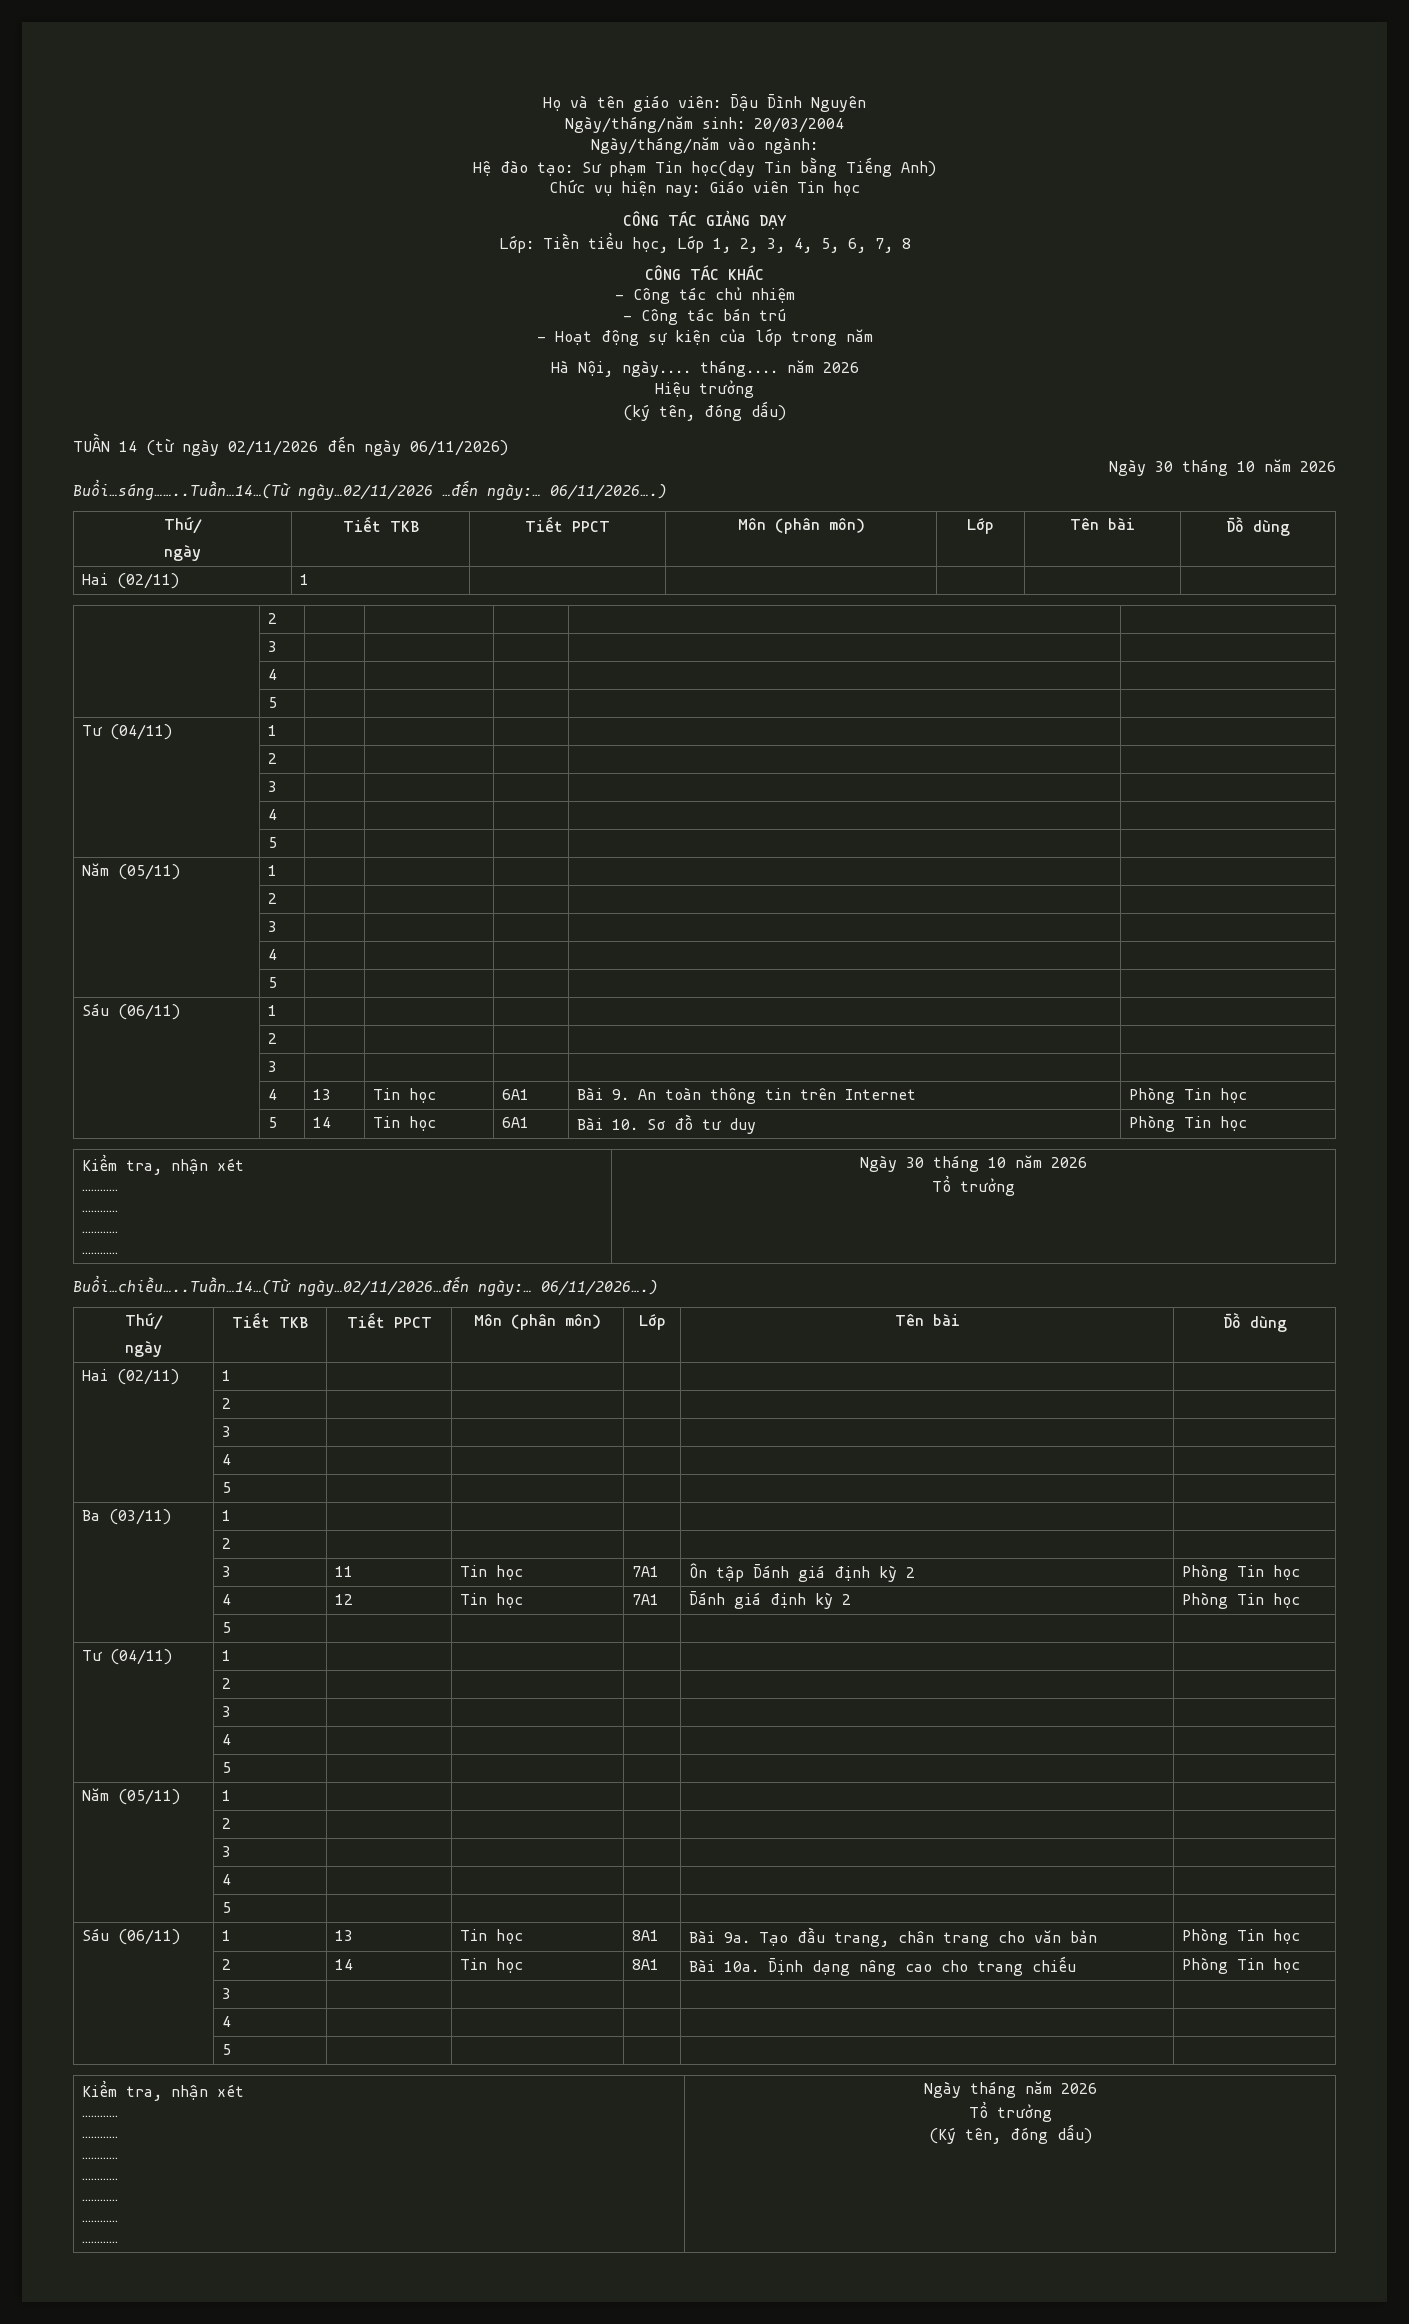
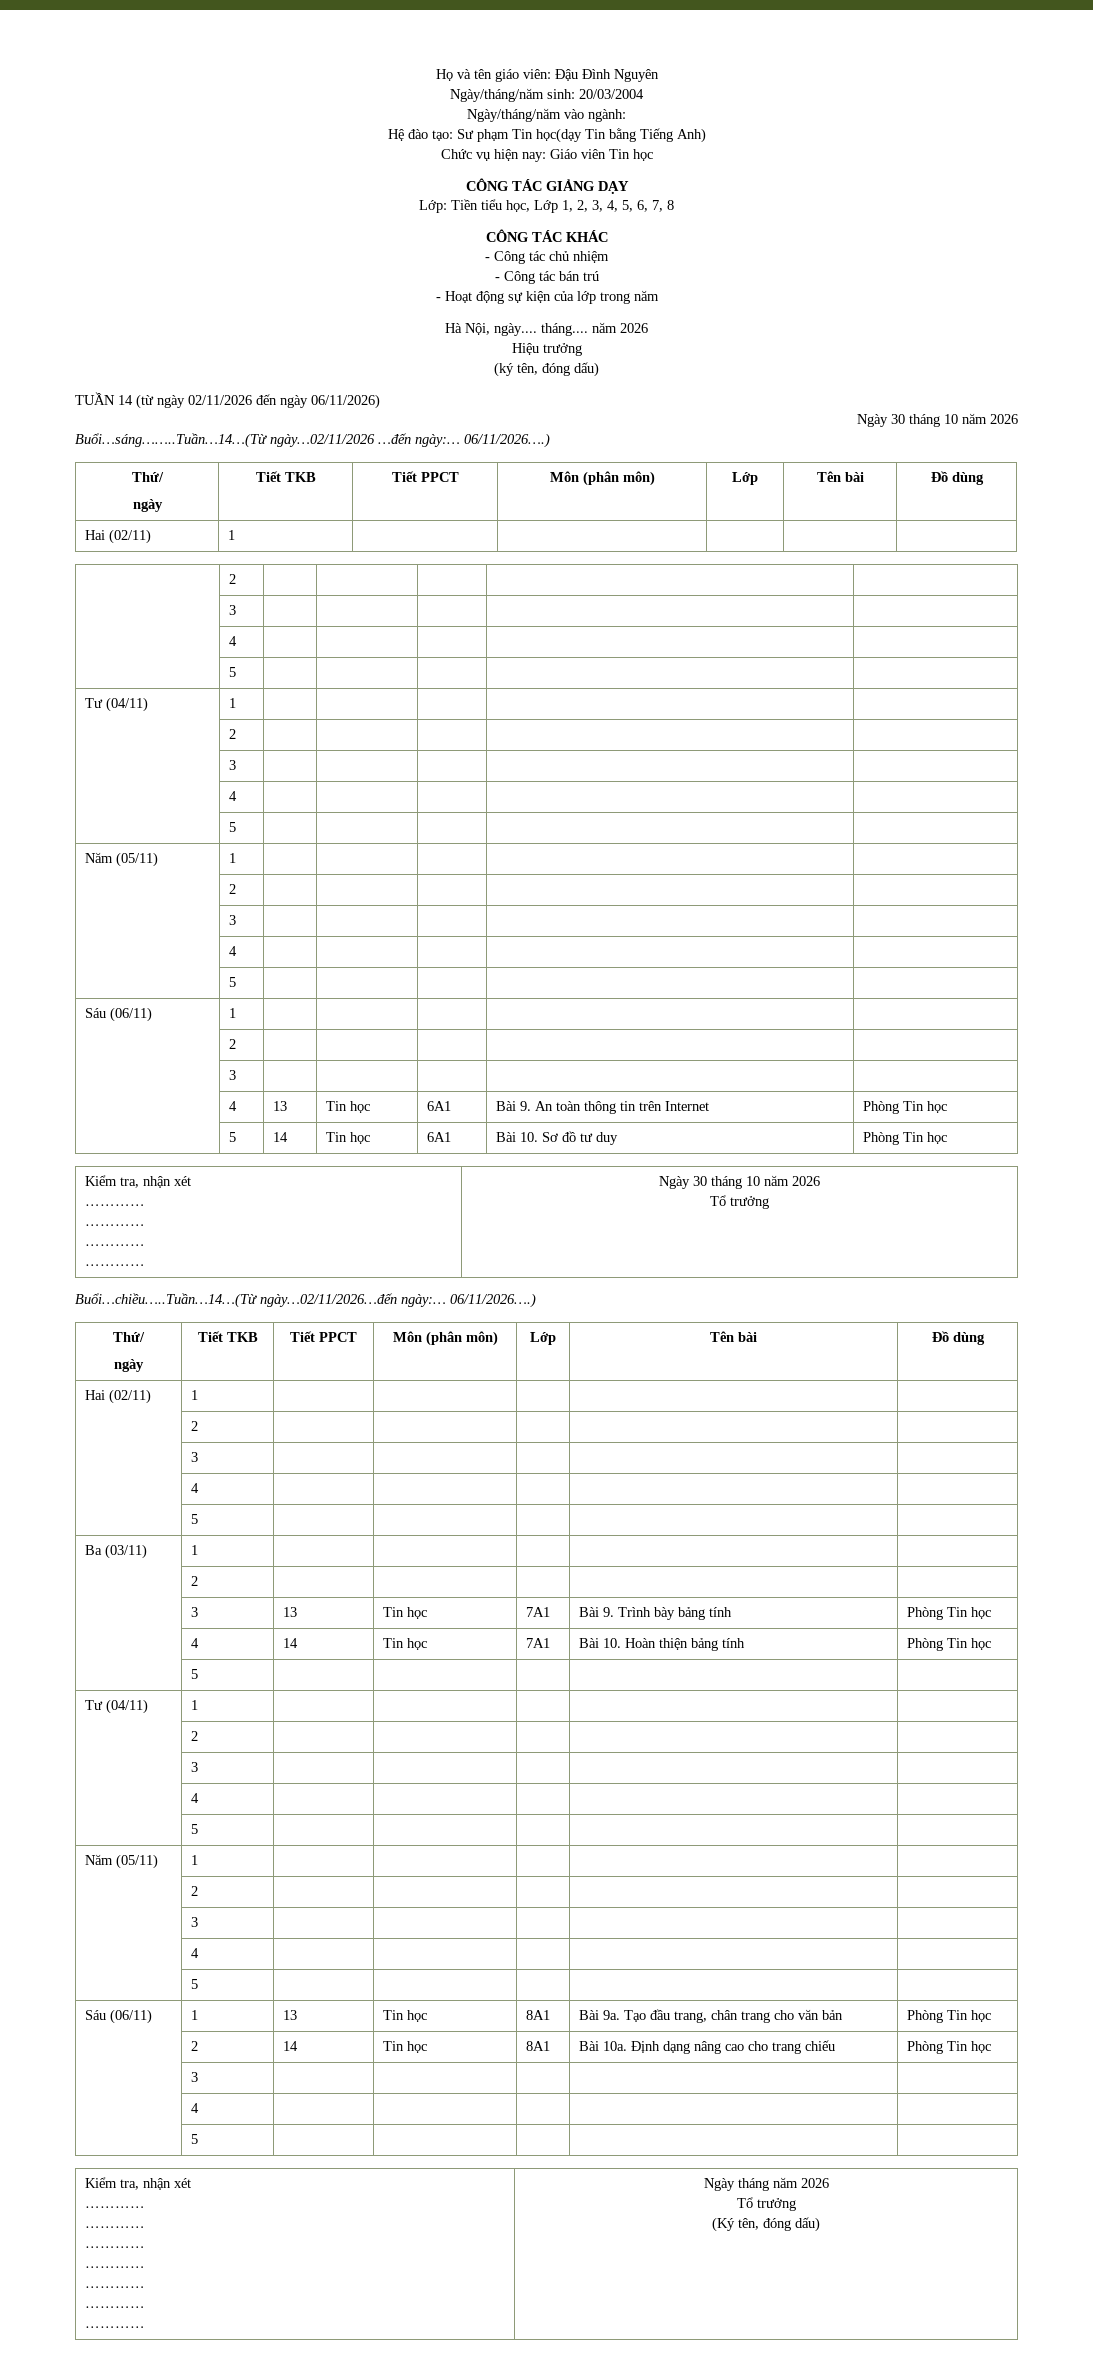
- | 3 | 11 | Tin học | 7A1 | Ôn tập Đánh giá định kỳ 2 | Phòng Tin học
+ | 3 | 13 | Tin học | 7A1 | Bài 9. Trình bày bảng tính | Phòng Tin học
- | 4 | 12 | Tin học | 7A1 | Đánh giá định kỳ 2 | Phòng Tin học
+ | 4 | 14 | Tin học | 7A1 | Bài 10. Hoàn thiện bảng tính | Phòng Tin học

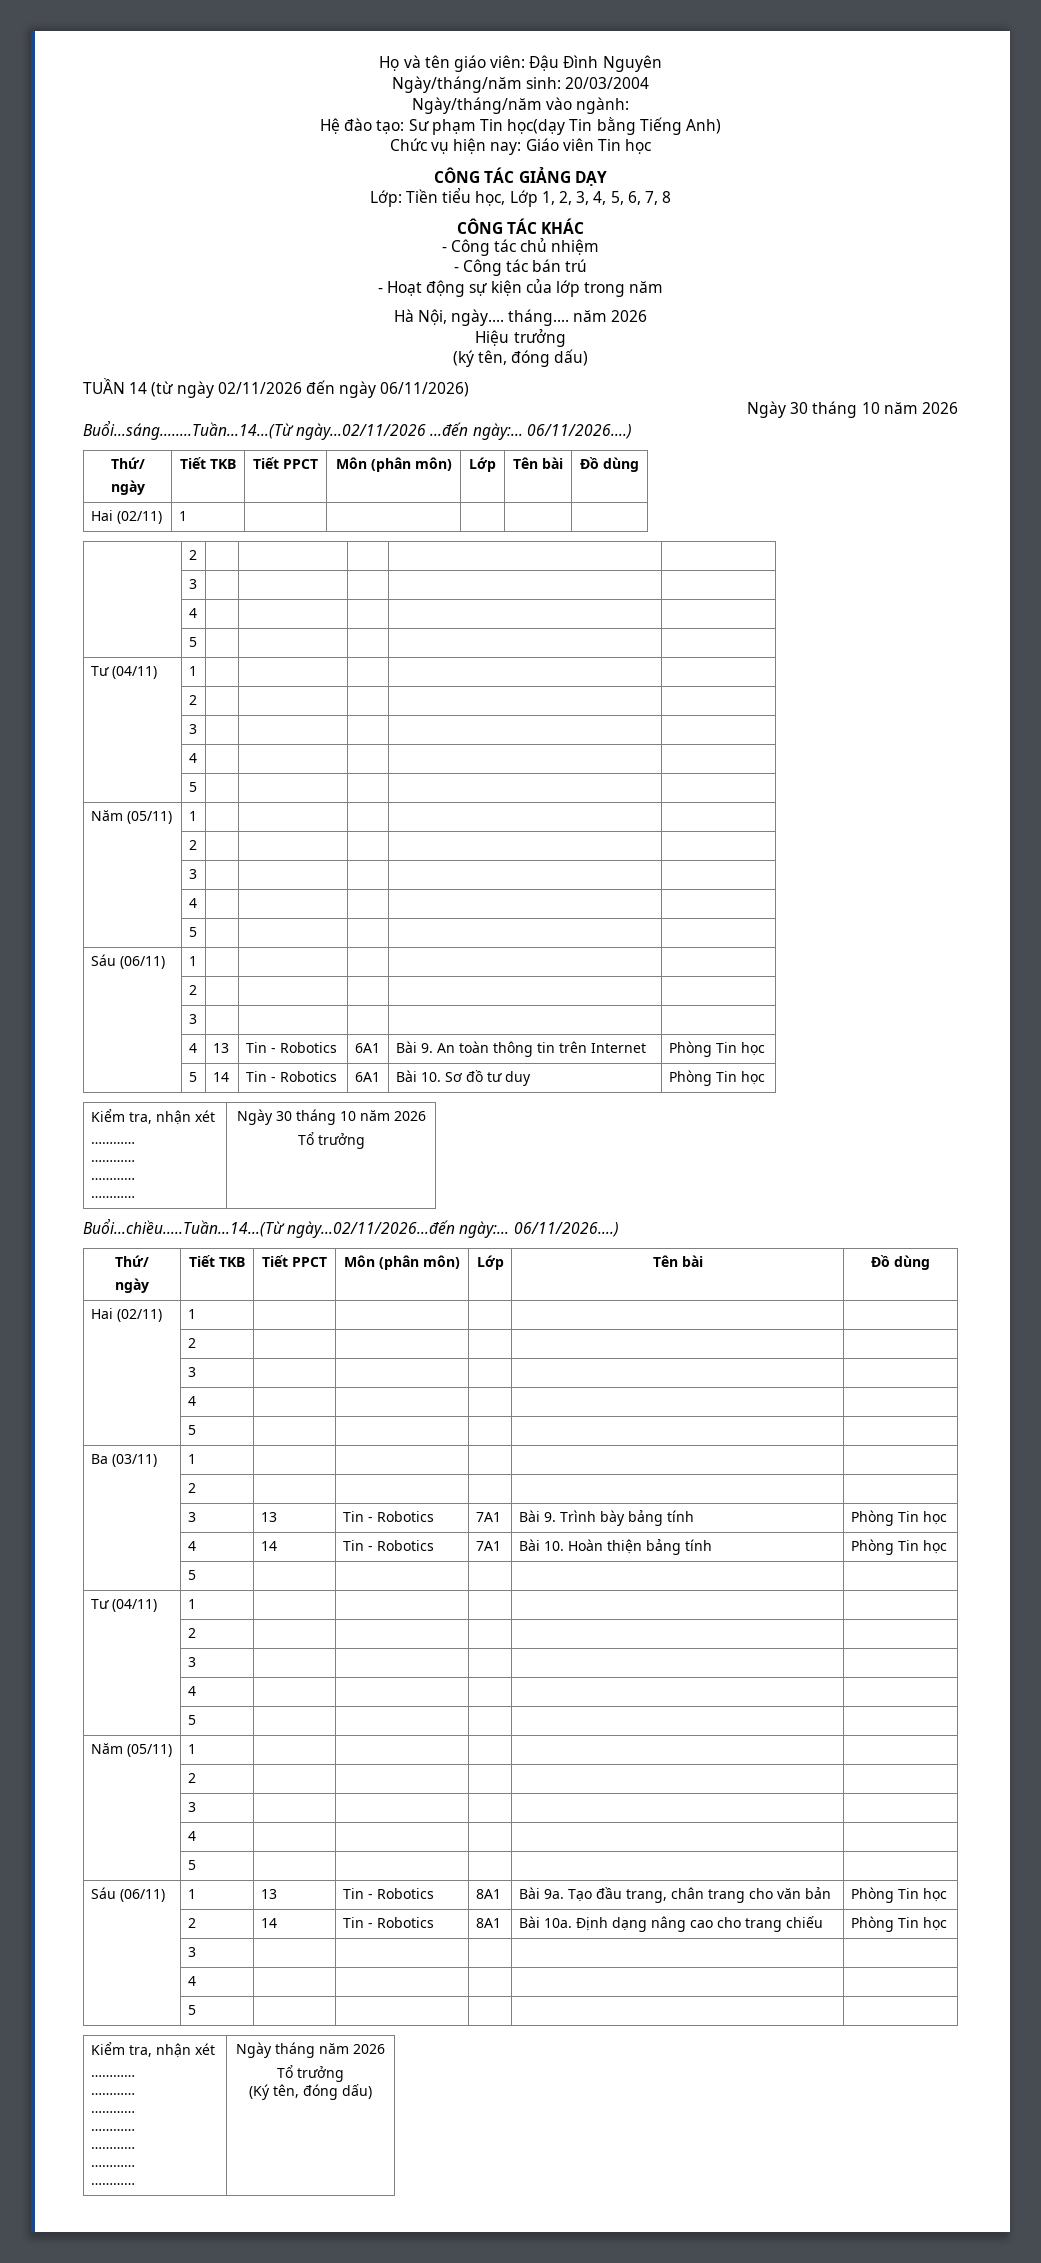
- | 4 | 13 | Tin học | 6A1 | Bài 9. An toàn thông tin trên Internet | Phòng Tin học
+ | 4 | 13 | Tin - Robotics | 6A1 | Bài 9. An toàn thông tin trên Internet | Phòng Tin học
- | 5 | 14 | Tin học | 6A1 | Bài 10. Sơ đồ tư duy | Phòng Tin học
+ | 5 | 14 | Tin - Robotics | 6A1 | Bài 10. Sơ đồ tư duy | Phòng Tin học
- | 3 | 13 | Tin học | 7A1 | Bài 9. Trình bày bảng tính | Phòng Tin học
+ | 3 | 13 | Tin - Robotics | 7A1 | Bài 9. Trình bày bảng tính | Phòng Tin học
- | 4 | 14 | Tin học | 7A1 | Bài 10. Hoàn thiện bảng tính | Phòng Tin học
+ | 4 | 14 | Tin - Robotics | 7A1 | Bài 10. Hoàn thiện bảng tính | Phòng Tin học
- Sáu (06/11) | 1 | 13 | Tin học | 8A1 | Bài 9a. Tạo đầu trang, chân trang cho văn bản | Phòng Tin học
+ Sáu (06/11) | 1 | 13 | Tin - Robotics | 8A1 | Bài 9a. Tạo đầu trang, chân trang cho văn bản | Phòng Tin học
- | 2 | 14 | Tin học | 8A1 | Bài 10a. Định dạng nâng cao cho trang chiếu | Phòng Tin học
+ | 2 | 14 | Tin - Robotics | 8A1 | Bài 10a. Định dạng nâng cao cho trang chiếu | Phòng Tin học

